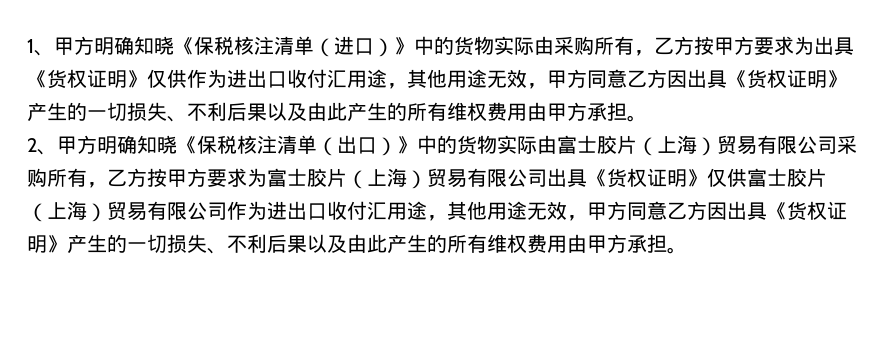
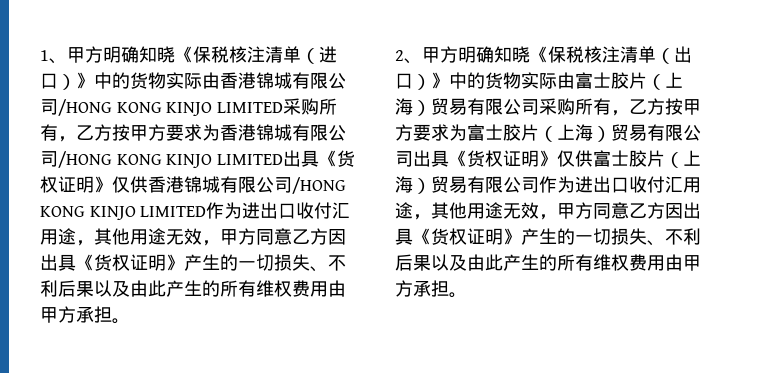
- 1、甲方明确知晓《保税核注清单（进口）》中的货物实际由采购所有，乙方按甲方要求为出具《货权证明》仅供作为进出口收付汇用途，其他用途无效，甲方同意乙方因出具《货权证明》产生的一切损失、不利后果以及由此产生的所有维权费用由甲方承担。
+ 1、甲方明确知晓《保税核注清单（进口）》中的货物实际由香港锦城有限公司/HONG KONG KINJO LIMITED采购所有，乙方按甲方要求为香港锦城有限公司/HONG KONG KINJO LIMITED出具《货权证明》仅供香港锦城有限公司/HONG KONG KINJO LIMITED作为进出口收付汇用途，其他用途无效，甲方同意乙方因出具《货权证明》产生的一切损失、不利后果以及由此产生的所有维权费用由甲方承担。

